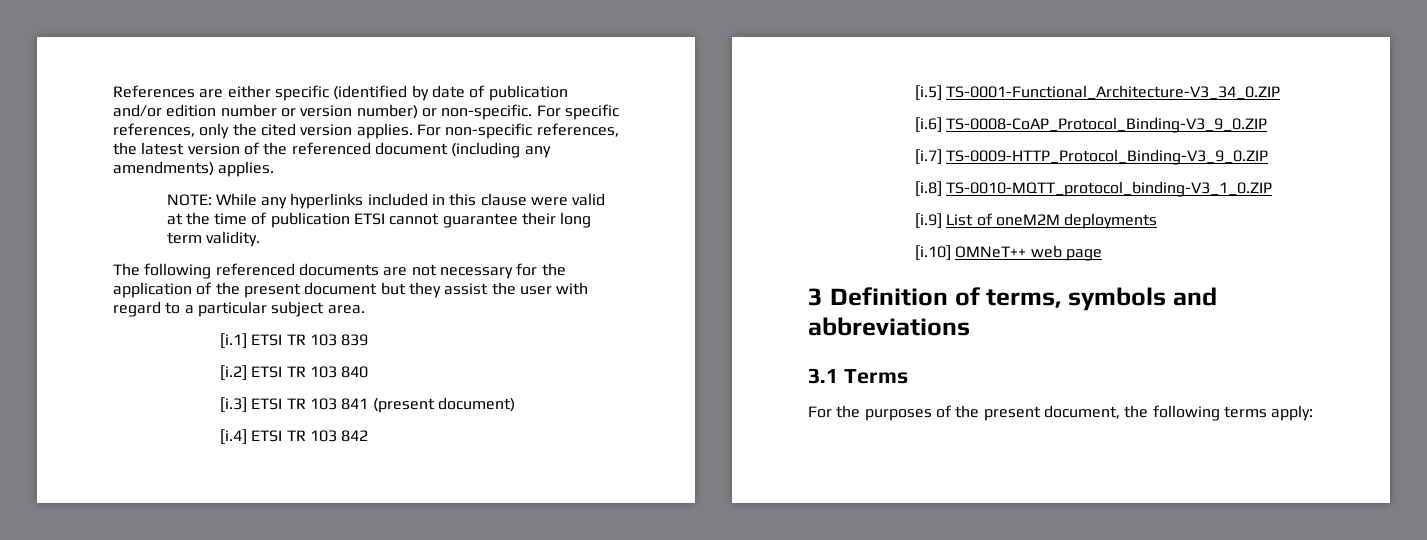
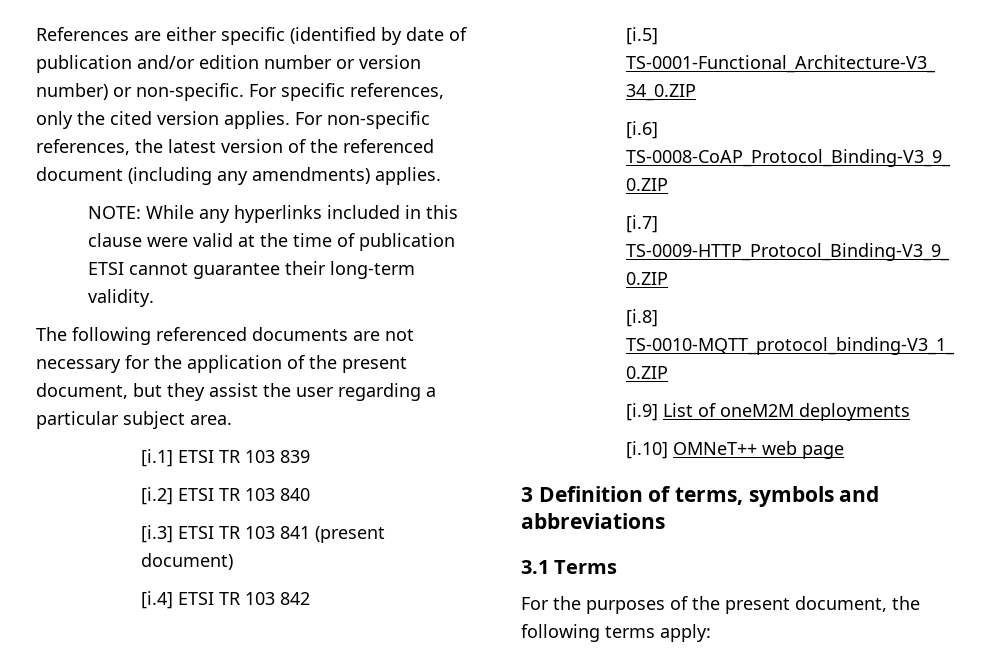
- NOTE: While any hyperlinks included in this clause were valid at the time of publication ETSI cannot guarantee their long term validity.
+ NOTE: While any hyperlinks included in this clause were valid at the time of publication ETSI cannot guarantee their long-term validity.
- The following referenced documents are not necessary for the application of the present document but they assist the user with regard to a particular subject area.
+ The following referenced documents are not necessary for the application of the present document, but they assist the user regarding a particular subject area.

